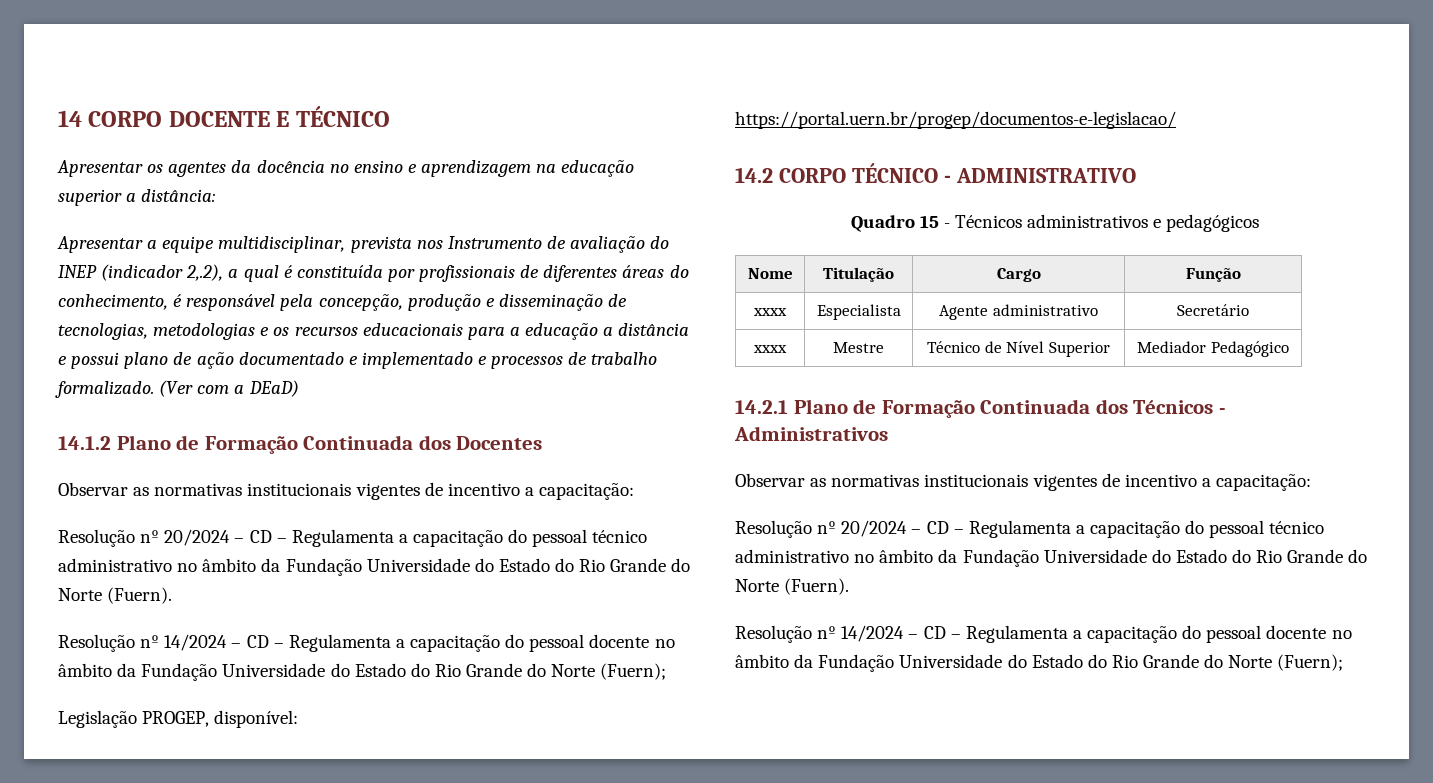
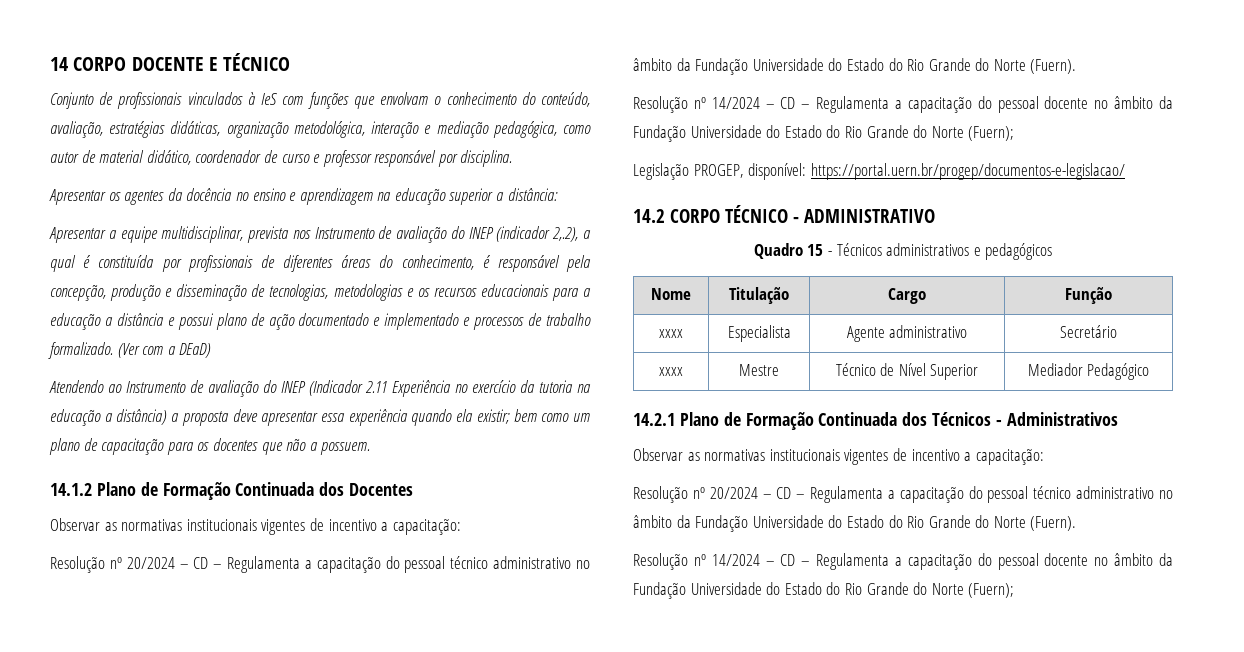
+ Conjunto de profissionais vinculados à IeS com funções que envolvam o conhecimento do conteúdo, avaliação, estratégias didáticas, organização metodológica, interação e mediação pedagógica, como autor de material didático, coordenador de curso e professor responsável por disciplina.
+ Atendendo ao Instrumento de avaliação do INEP (Indicador 2.11 Experiência no exercício da tutoria na educação a distância) a proposta deve apresentar essa experiência quando ela existir; bem como um plano de capacitação para os docentes que não a possuem.

